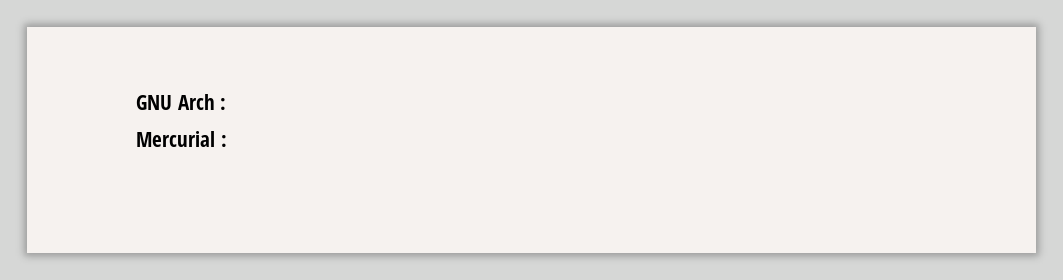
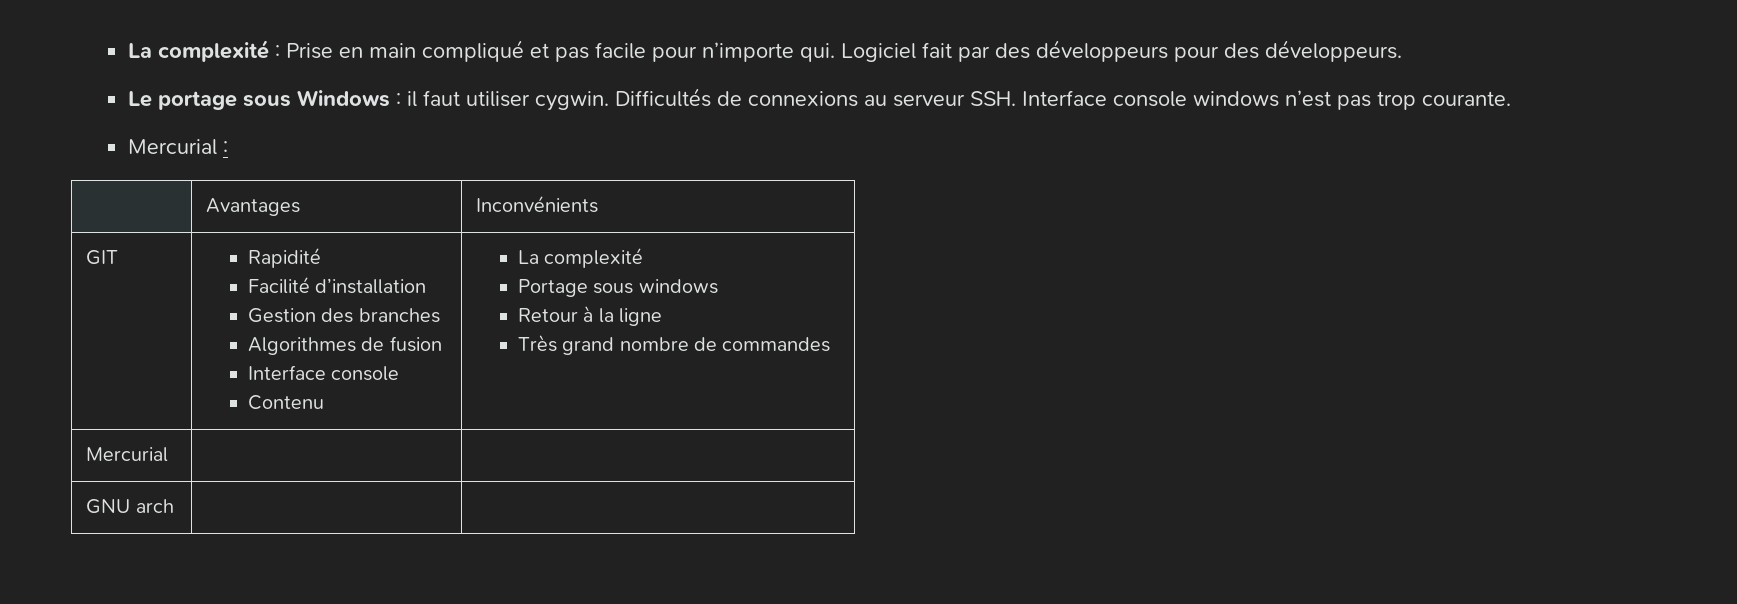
- GNU Arch :
+ La complexité : Prise en main compliqué et pas facile pour n’importe qui. Logiciel fait par des développeurs pour des développeurs.
+ Le portage sous Windows : il faut utiliser cygwin. Difficultés de connexions au serveur SSH. Interface console windows n’est pas trop courante.
  Mercurial :
+ | Avantages | Inconvénients
+ GIT | Rapidité
+ Facilité d’installation
+ Gestion des branches
+ Algorithmes de fusion
+ Interface console
+ Contenu | La complexité
+ Portage sous windows
+ Retour à la ligne
+ Très grand nombre de commandes
+ Mercurial | |
+ GNU arch | |

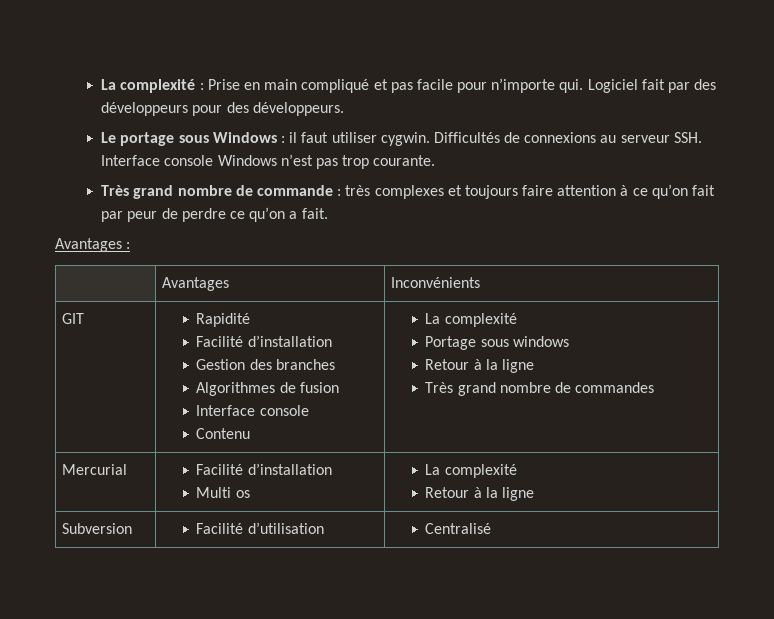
- Difficultés de connexions au serveur SSH. Interface console windows n’est pas trop courante.
+ Difficultés de connexions au serveur SSH. Interface console Windows n’est pas trop courante.
- Mercurial :
+ Très grand nombre de commande : très complexes et toujours faire attention à ce qu’on fait par peur de perdre ce qu’on a fait.
+ Avantages :
- Mercurial | |
- GNU arch | |
+ Mercurial | Facilité d’installation
+ Multi os | La complexité
+ Retour à la ligne
+ Subversion | Facilité d’utilisation | Centralisé

